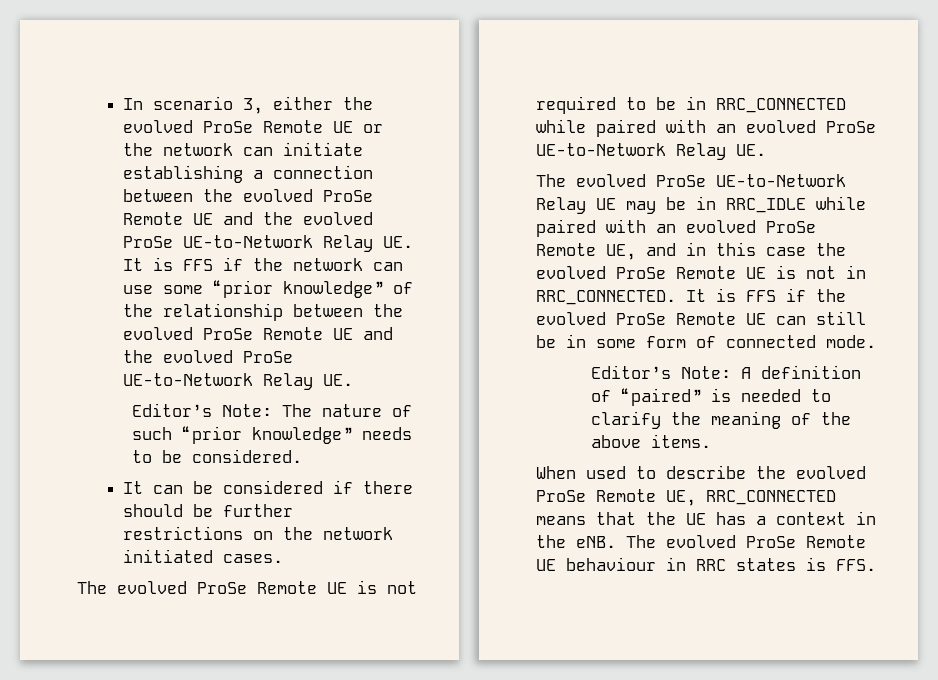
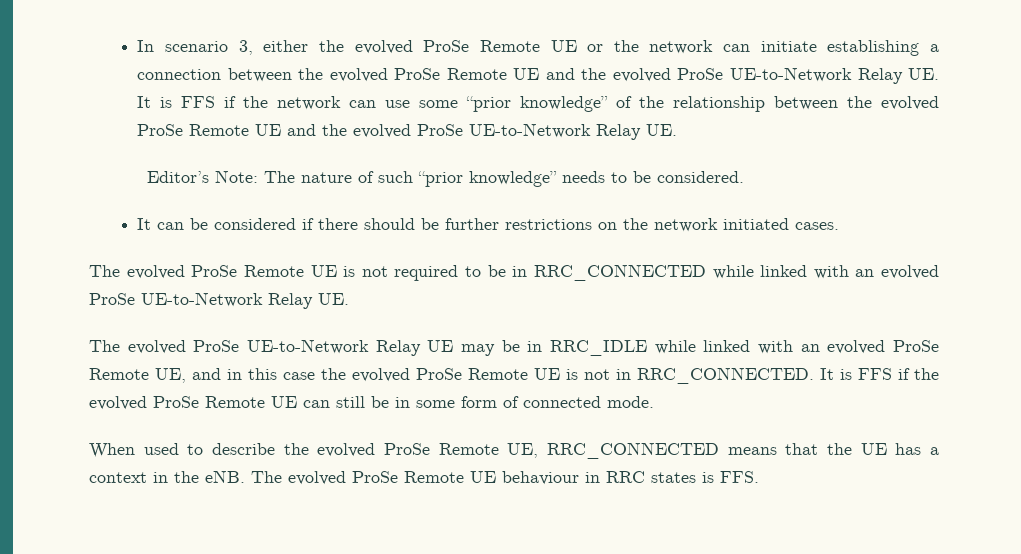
- The evolved ProSe Remote UE is not required to be in RRC_CONNECTED while paired with an evolved ProSe UE-to-Network Relay UE.
+ The evolved ProSe Remote UE is not required to be in RRC_CONNECTED while linked with an evolved ProSe UE-to-Network Relay UE.
- The evolved ProSe UE-to-Network Relay UE may be in RRC_IDLE while paired with an evolved ProSe Remote UE, and in this case the evolved ProSe Remote UE is not in RRC_CONNECTED.
+ The evolved ProSe UE-to-Network Relay UE may be in RRC_IDLE while linked with an evolved ProSe Remote UE, and in this case the evolved ProSe Remote UE is not in RRC_CONNECTED.
- Editor’s Note: A definition of “paired” is needed to clarify the meaning of the above items.

